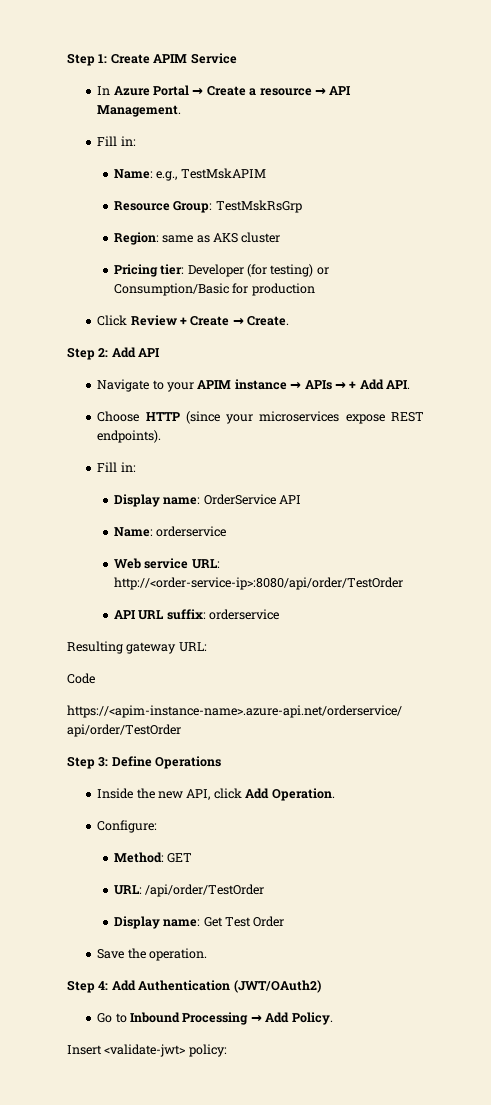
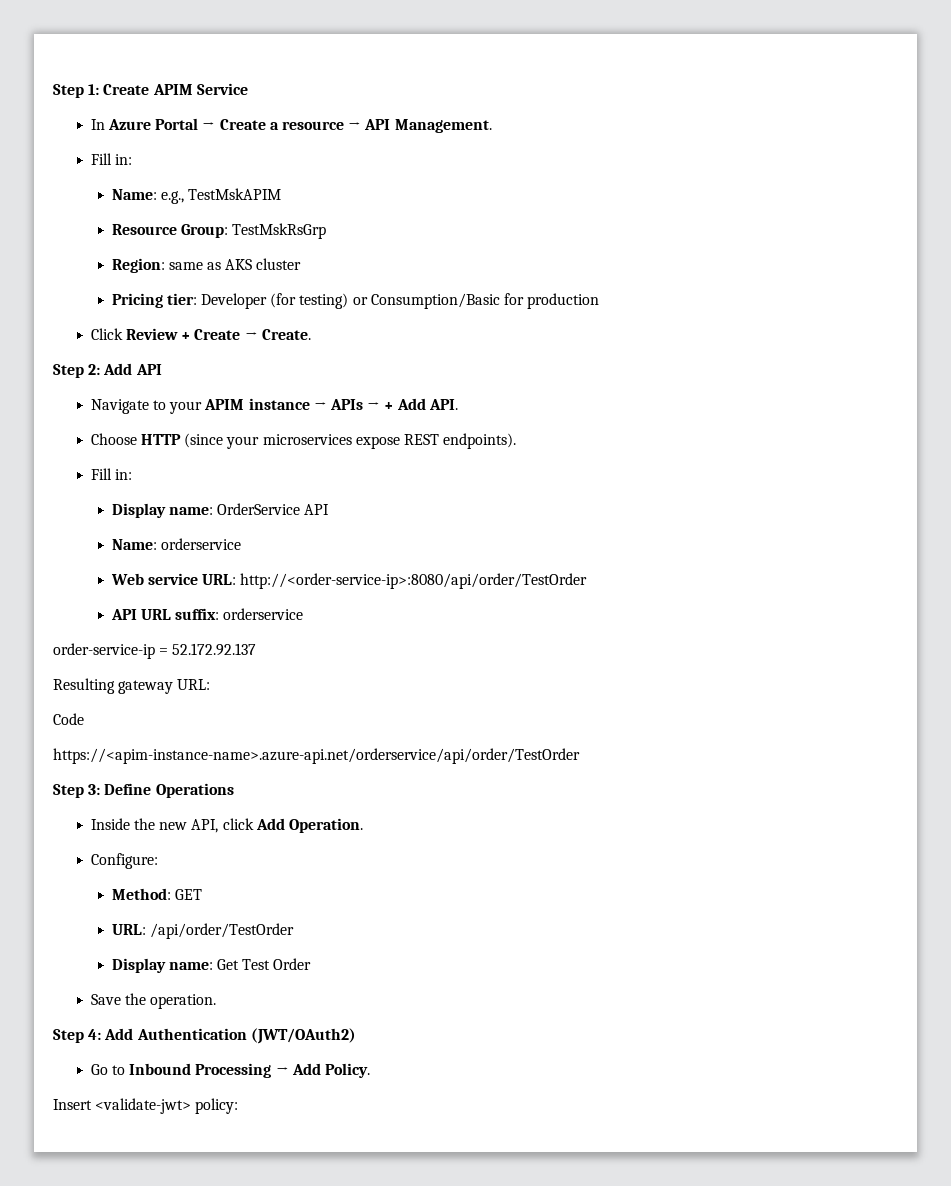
+ order-service-ip = 52.172.92.137

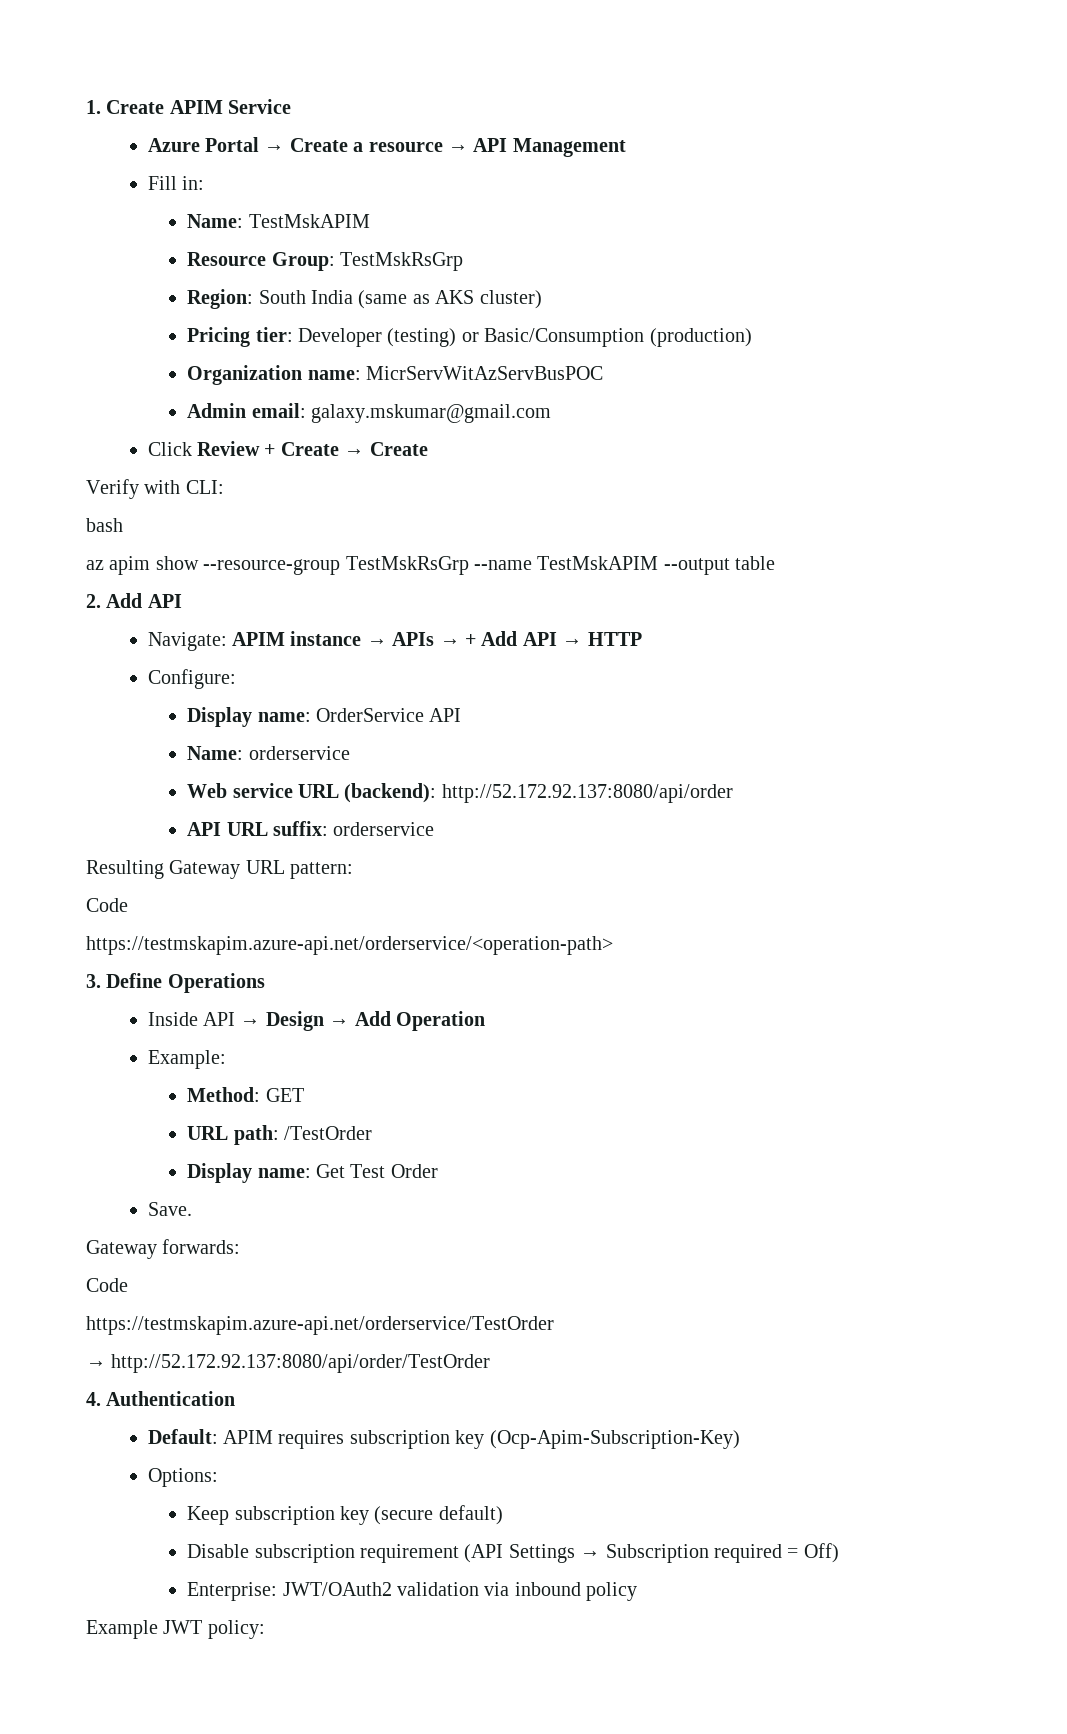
- Step 1: Create APIM Service
+ 1. Create APIM Service
- In Azure Portal → Create a resource → API Management.
+ Azure Portal → Create a resource → API Management
- Name: e.g., TestMskAPIM
+ Name: TestMskAPIM
- Region: same as AKS cluster
+ Region: South India (same as AKS cluster)
- Pricing tier: Developer (for testing) or Consumption/Basic for production
+ Pricing tier: Developer (testing) or Basic/Consumption (production)
+ Organization name: MicrServWitAzServBusPOC
+ Admin email: galaxy.mskumar@gmail.com
- Click Review + Create → Create.
- Step 2: Add API
+ Click Review + Create → Create
+ Verify with CLI:
+ bash
+ az apim show --resource-group TestMskRsGrp --name TestMskAPIM --output table
+ 2. Add API
- Navigate to your APIM instance → APIs → + Add API.
- Choose HTTP (since your microservices expose REST endpoints).
- Fill in:
+ Navigate: APIM instance → APIs → + Add API → HTTP
+ Configure:
- Web service URL: http://<order-service-ip>:8080/api/order/TestOrder
+ Web service URL (backend): http://52.172.92.137:8080/api/order
- order-service-ip = 52.172.92.137
- Resulting gateway URL:
+ Resulting Gateway URL pattern:
  Code
- https://<apim-instance-name>.azure-api.net/orderservice/api/order/TestOrder
- Step 3: Define Operations
- Inside the new API, click Add Operation.
- Configure:
+ https://testmskapim.azure-api.net/orderservice/<operation-path>
+ 3. Define Operations
+ Inside API → Design → Add Operation
+ Example:
- URL: /api/order/TestOrder
+ URL path: /TestOrder
- Save the operation.
- Step 4: Add Authentication (JWT/OAuth2)
- Go to Inbound Processing → Add Policy.
- Insert <validate-jwt> policy:
+ Save.
+ Gateway forwards:
+ Code
+ https://testmskapim.azure-api.net/orderservice/TestOrder
+ → http://52.172.92.137:8080/api/order/TestOrder
+ 4. Authentication
+ Default: APIM requires subscription key (Ocp-Apim-Subscription-Key)
+ Options:
+ Keep subscription key (secure default)
+ Disable subscription requirement (API Settings → Subscription required = Off)
+ Enterprise: JWT/OAuth2 validation via inbound policy
+ Example JWT policy:

